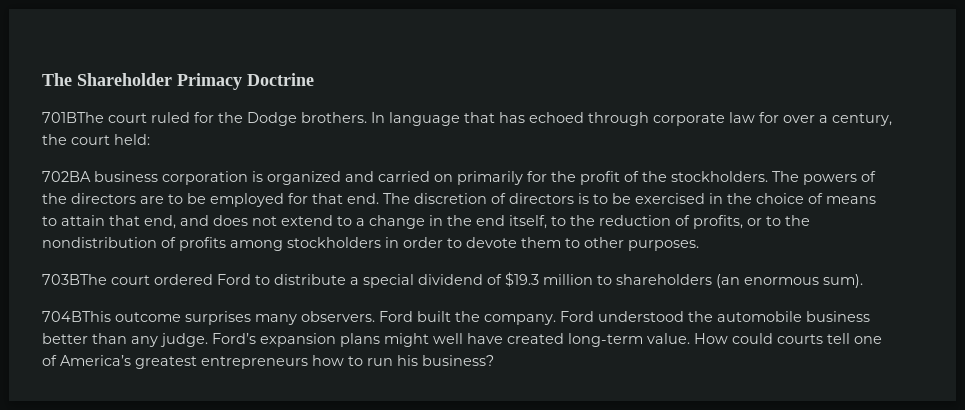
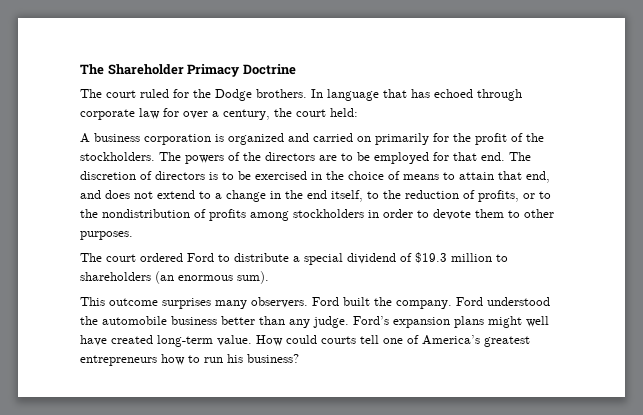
- 701BThe court ruled for the Dodge brothers.
+ The court ruled for the Dodge brothers.
- 702BA business corporation is organized and carried on primarily for the profit of the stockholders.
+ A business corporation is organized and carried on primarily for the profit of the stockholders.
- 703BThe court ordered Ford to distribute a special dividend of $19.3 million to shareholders (an enormous sum).
+ The court ordered Ford to distribute a special dividend of $19.3 million to shareholders (an enormous sum).
- 704BThis outcome surprises many observers.
+ This outcome surprises many observers.

